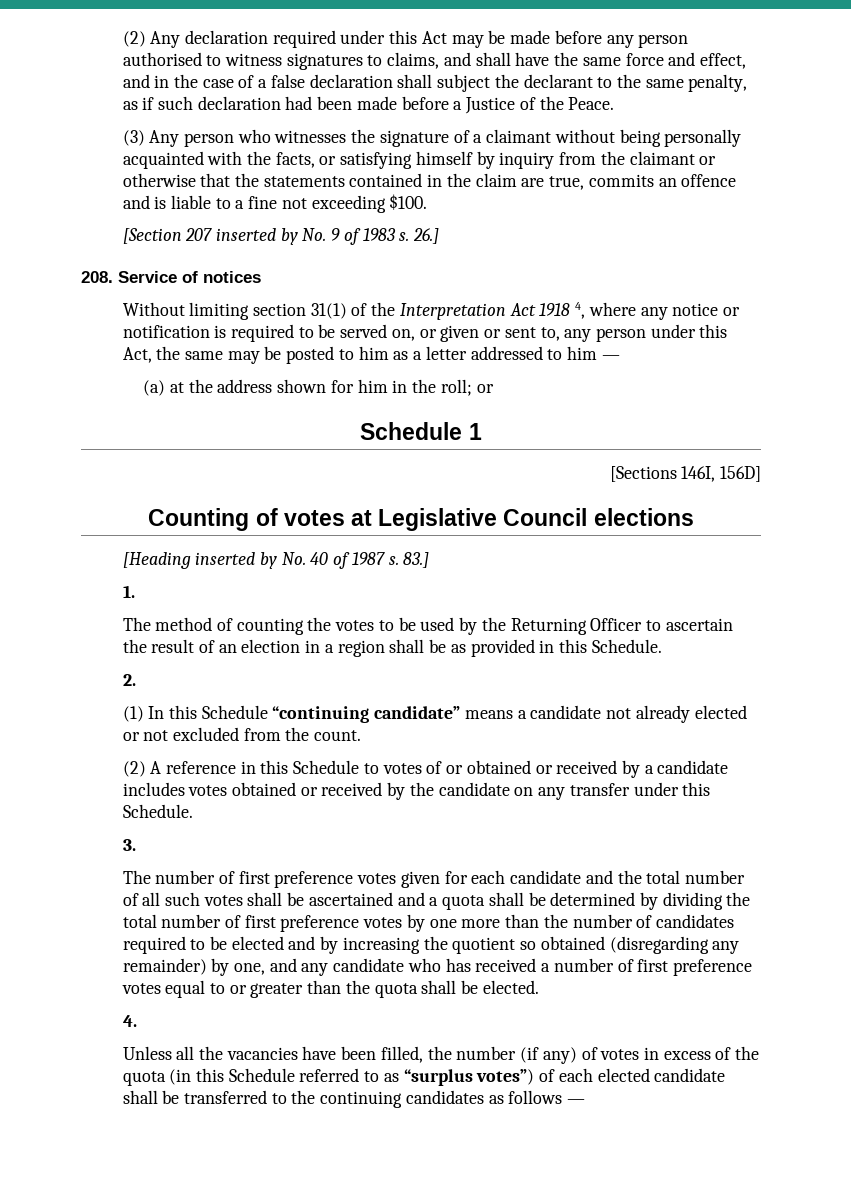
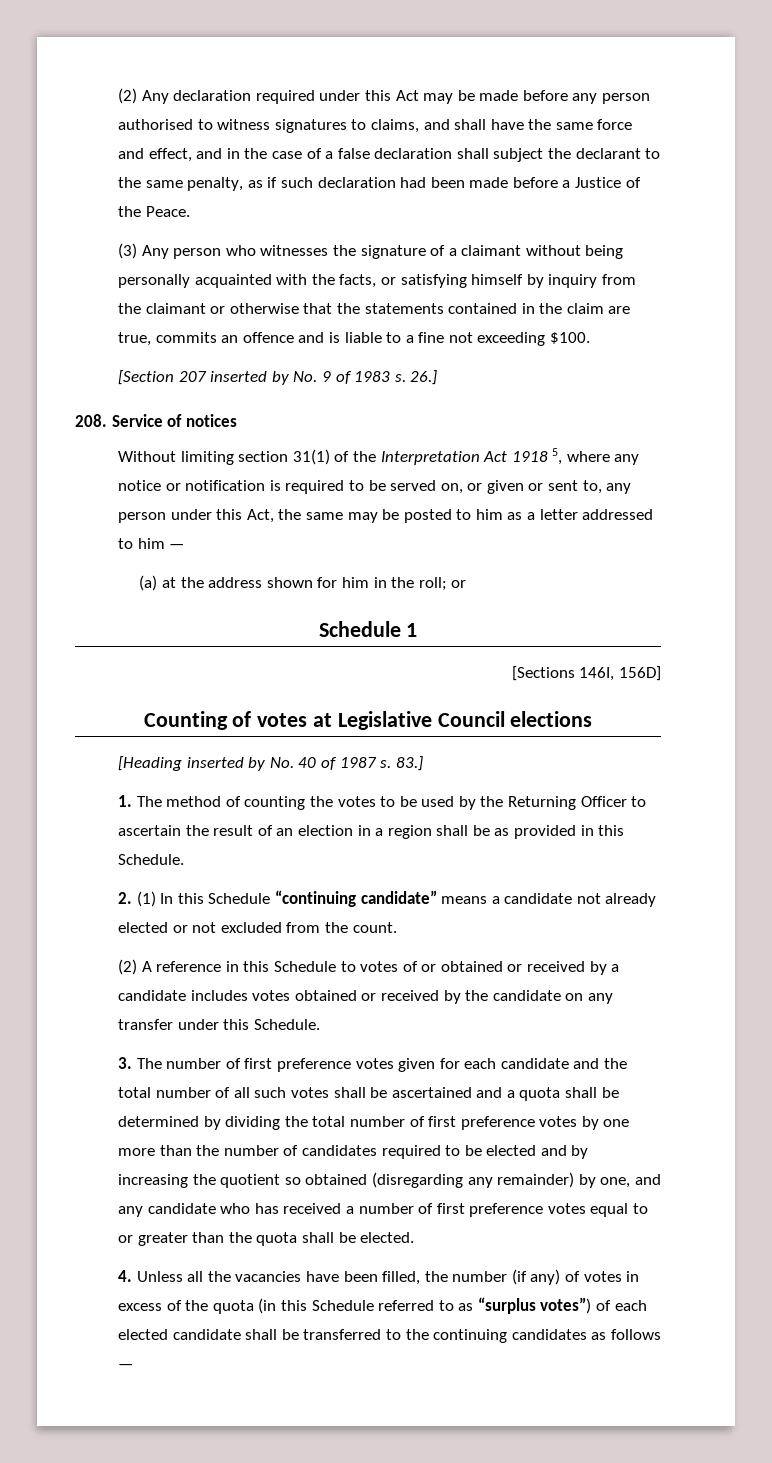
- Without limiting section 31(1) of the Interpretation Act 1918 4, where any notice or notification is required to be served on, or given or sent to, any person under this Act, the same may be posted to him as a letter addressed to him —
+ Without limiting section 31(1) of the Interpretation Act 1918 5, where any notice or notification is required to be served on, or given or sent to, any person under this Act, the same may be posted to him as a letter addressed to him —
- 1.
- The method of counting the votes to be used by the Returning Officer to ascertain the result of an election in a region shall be as provided in this Schedule.
+ 1. The method of counting the votes to be used by the Returning Officer to ascertain the result of an election in a region shall be as provided in this Schedule.
- 2.
- (1) In this Schedule “continuing candidate” means a candidate not already elected or not excluded from the count.
+ 2. (1) In this Schedule “continuing candidate” means a candidate not already elected or not excluded from the count.
- 3.
- The number of first preference votes given for each candidate and the total number of all such votes shall be ascertained and a quota shall be determined by dividing the total number of first preference votes by one more than the number of candidates required to be elected and by increasing the quotient so obtained (disregarding any remainder) by one, and any candidate who has received a number of first preference votes equal to or greater than the quota shall be elected.
+ 3. The number of first preference votes given for each candidate and the total number of all such votes shall be ascertained and a quota shall be determined by dividing the total number of first preference votes by one more than the number of candidates required to be elected and by increasing the quotient so obtained (disregarding any remainder) by one, and any candidate who has received a number of first preference votes equal to or greater than the quota shall be elected.
- 4.
- Unless all the vacancies have been filled, the number (if any) of votes in excess of the quota (in this Schedule referred to as “surplus votes”) of each elected candidate shall be transferred to the continuing candidates as follows —
+ 4. Unless all the vacancies have been filled, the number (if any) of votes in excess of the quota (in this Schedule referred to as “surplus votes”) of each elected candidate shall be transferred to the continuing candidates as follows —

